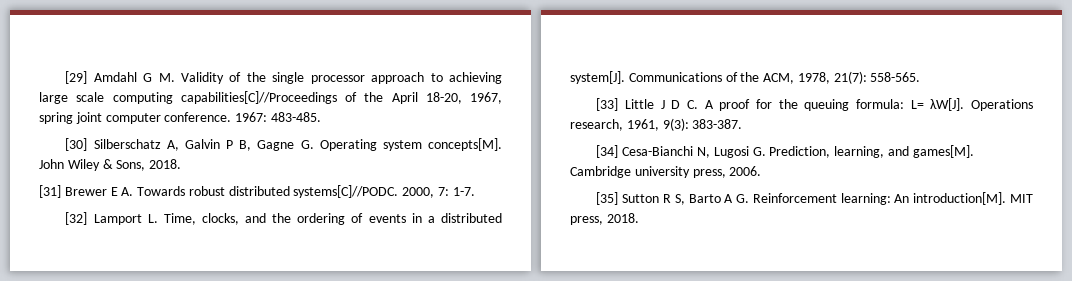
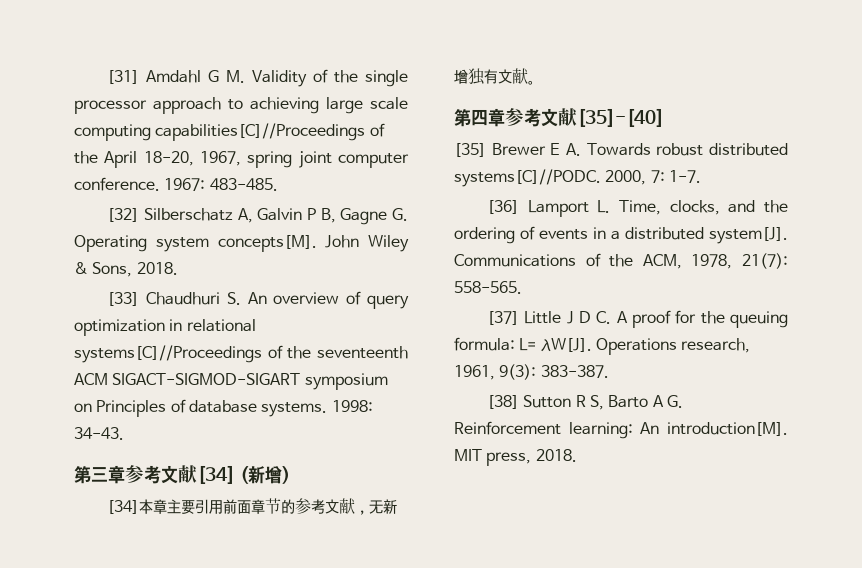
- [29] Amdahl G M. Validity of the single processor approach to achieving large scale computing capabilities[C]//Proceedings of the April 18-20, 1967, spring joint computer conference.
+ [31] Amdahl G M. Validity of the single processor approach to achieving large scale computing capabilities[C]//Proceedings of the April 18-20, 1967, spring joint computer conference.
- [30] Silberschatz A, Galvin P B, Gagne G. Operating system concepts[M].
+ [32] Silberschatz A, Galvin P B, Gagne G. Operating system concepts[M].
- [31] Brewer E A. Towards robust distributed systems[C]//PODC.
+ [33] Chaudhuri S. An overview of query optimization in relational systems[C]//Proceedings of the seventeenth ACM SIGACT-SIGMOD-SIGART symposium on Principles of database systems. 1998: 34-43.
+ 第三章参考文献[34] (新增)
+ [34]本章主要引用前面章节的参考文献，无新增独有文献。
+ 第四章参考文献[35]-[40]
+ [35] Brewer E A. Towards robust distributed systems[C]//PODC.
- [32] Lamport L. Time, clocks, and the ordering of events in a distributed system[J].
+ [36] Lamport L. Time, clocks, and the ordering of events in a distributed system[J].
- [33] Little J D C. A proof for the queuing formula: L= λW[J].
+ [37] Little J D C. A proof for the queuing formula: L= λW[J].
- [34] Cesa-Bianchi N, Lugosi G. Prediction, learning, and games[M]. Cambridge university press, 2006.
- [35] Sutton R S, Barto A G. Reinforcement learning: An introduction[M].
+ [38] Sutton R S, Barto A G. Reinforcement learning: An introduction[M].

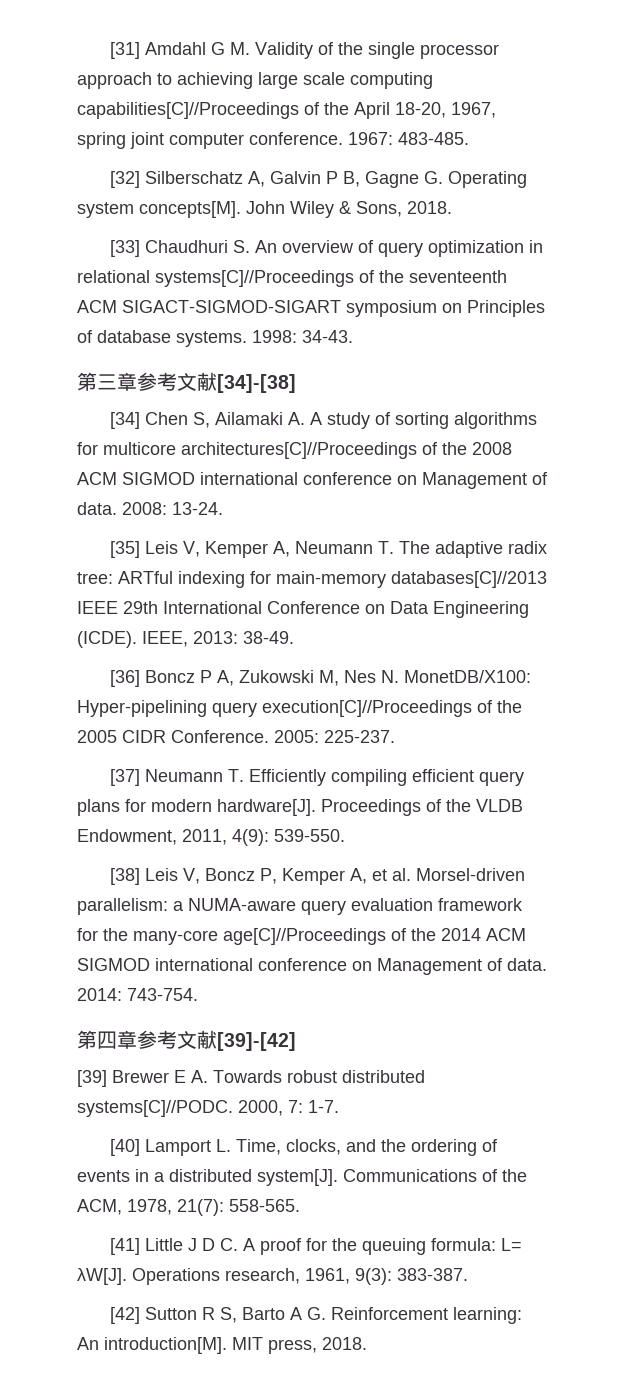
- 第三章参考文献[34] (新增)
- [34]本章主要引用前面章节的参考文献，无新增独有文献。
+ 第三章参考文献[34]-[38]
+ [34] Chen S, Ailamaki A. A study of sorting algorithms for multicore architectures[C]//Proceedings of the 2008 ACM SIGMOD international conference on Management of data. 2008: 13-24.
+ [35] Leis V, Kemper A, Neumann T. The adaptive radix tree: ARTful indexing for main-memory databases[C]//2013 IEEE 29th International Conference on Data Engineering (ICDE). IEEE, 2013: 38-49.
+ [36] Boncz P A, Zukowski M, Nes N. MonetDB/X100: Hyper-pipelining query execution[C]//Proceedings of the 2005 CIDR Conference. 2005: 225-237.
+ [37] Neumann T. Efficiently compiling efficient query plans for modern hardware[J]. Proceedings of the VLDB Endowment, 2011, 4(9): 539-550.
+ [38] Leis V, Boncz P, Kemper A, et al. Morsel-driven parallelism: a NUMA-aware query evaluation framework for the many-core age[C]//Proceedings of the 2014 ACM SIGMOD international conference on Management of data. 2014: 743-754.
- 第四章参考文献[35]-[40]
- [35] Brewer E A. Towards robust distributed systems[C]//PODC.
+ 第四章参考文献[39]-[42]
+ [39] Brewer E A. Towards robust distributed systems[C]//PODC.
- [36] Lamport L. Time, clocks, and the ordering of events in a distributed system[J].
+ [40] Lamport L. Time, clocks, and the ordering of events in a distributed system[J].
- [37] Little J D C. A proof for the queuing formula: L= λW[J].
+ [41] Little J D C. A proof for the queuing formula: L= λW[J].
- [38] Sutton R S, Barto A G. Reinforcement learning: An introduction[M].
+ [42] Sutton R S, Barto A G. Reinforcement learning: An introduction[M].

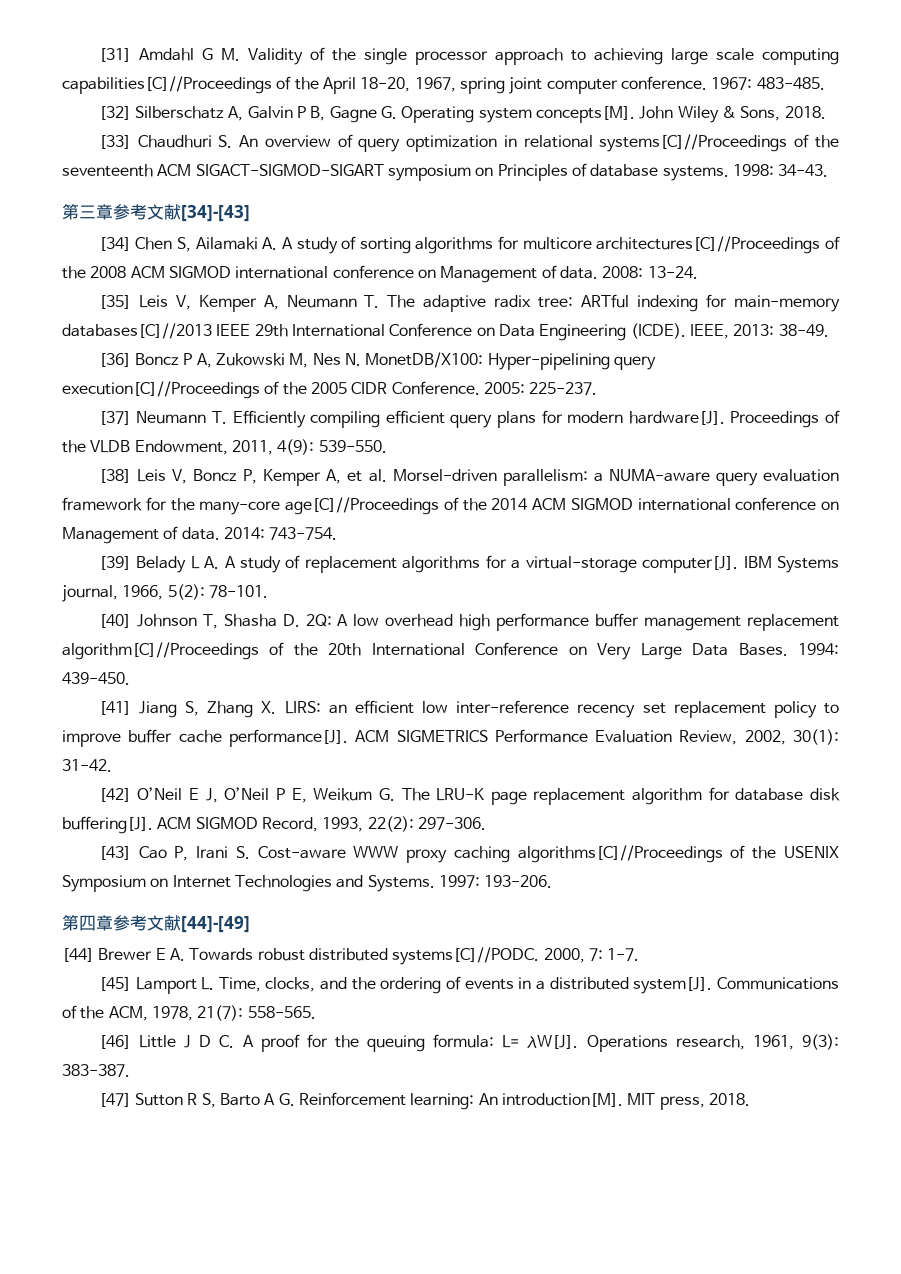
- 第三章参考文献[34]-[38]
+ 第三章参考文献[34]-[43]
+ [39] Belady L A. A study of replacement algorithms for a virtual-storage computer[J]. IBM Systems journal, 1966, 5(2): 78-101.
+ [40] Johnson T, Shasha D. 2Q: A low overhead high performance buffer management replacement algorithm[C]//Proceedings of the 20th International Conference on Very Large Data Bases. 1994: 439-450.
+ [41] Jiang S, Zhang X. LIRS: an efficient low inter-reference recency set replacement policy to improve buffer cache performance[J]. ACM SIGMETRICS Performance Evaluation Review, 2002, 30(1): 31-42.
+ [42] O’Neil E J, O’Neil P E, Weikum G. The LRU-K page replacement algorithm for database disk buffering[J]. ACM SIGMOD Record, 1993, 22(2): 297-306.
+ [43] Cao P, Irani S. Cost-aware WWW proxy caching algorithms[C]//Proceedings of the USENIX Symposium on Internet Technologies and Systems. 1997: 193-206.
- 第四章参考文献[39]-[42]
- [39] Brewer E A. Towards robust distributed systems[C]//PODC.
+ 第四章参考文献[44]-[49]
+ [44] Brewer E A. Towards robust distributed systems[C]//PODC.
- [40] Lamport L. Time, clocks, and the ordering of events in a distributed system[J].
+ [45] Lamport L. Time, clocks, and the ordering of events in a distributed system[J].
- [41] Little J D C. A proof for the queuing formula: L= λW[J].
+ [46] Little J D C. A proof for the queuing formula: L= λW[J].
- [42] Sutton R S, Barto A G. Reinforcement learning: An introduction[M].
+ [47] Sutton R S, Barto A G. Reinforcement learning: An introduction[M].

